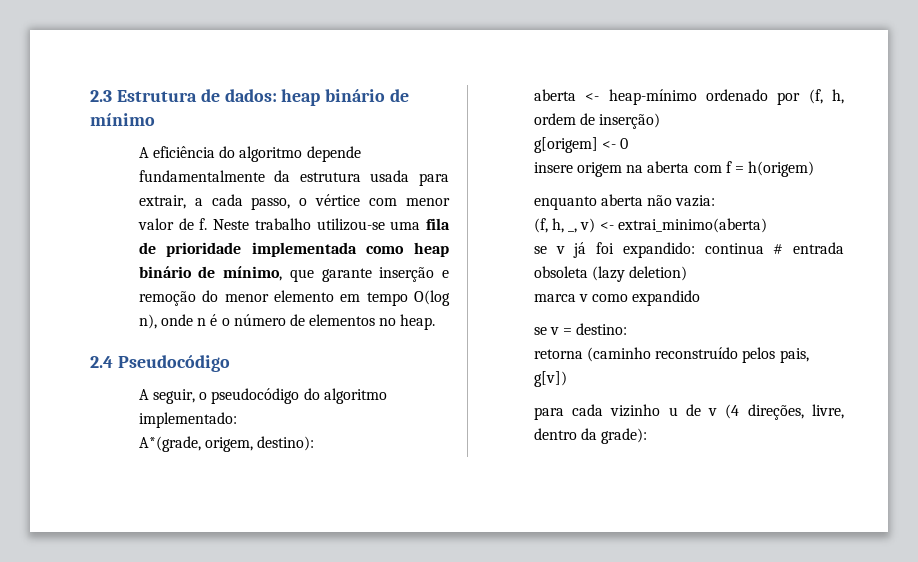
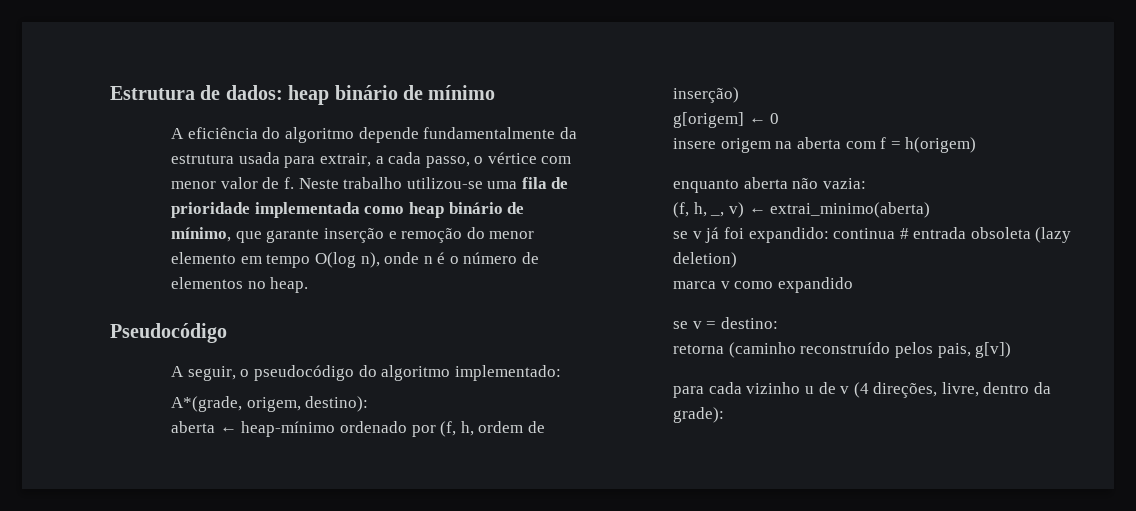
- 2.3 Estrutura de dados: heap binário de mínimo
+ Estrutura de dados: heap binário de mínimo
- 2.4 Pseudocódigo
+ Pseudocódigo
- aberta <- heap-mínimo ordenado por (f, h, ordem de inserção)
+ aberta ← heap-mínimo ordenado por (f, h, ordem de inserção)
- g[origem] <- 0
+ g[origem] ← 0
- (f, h, _, v) <- extrai_minimo(aberta)
+ (f, h, _, v) ← extrai_minimo(aberta)

